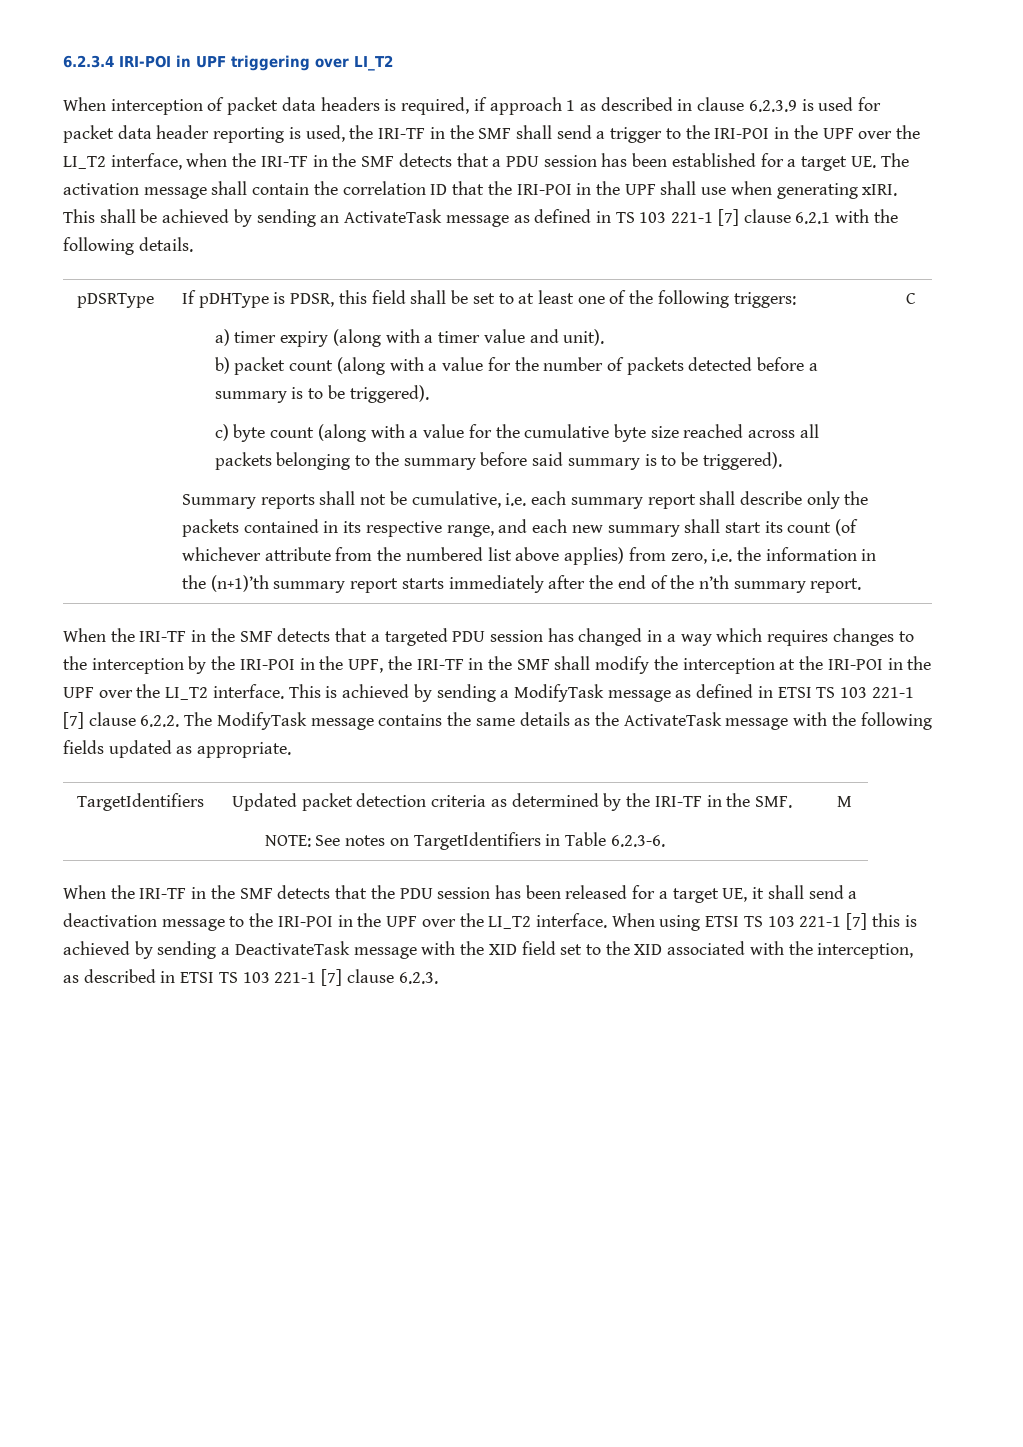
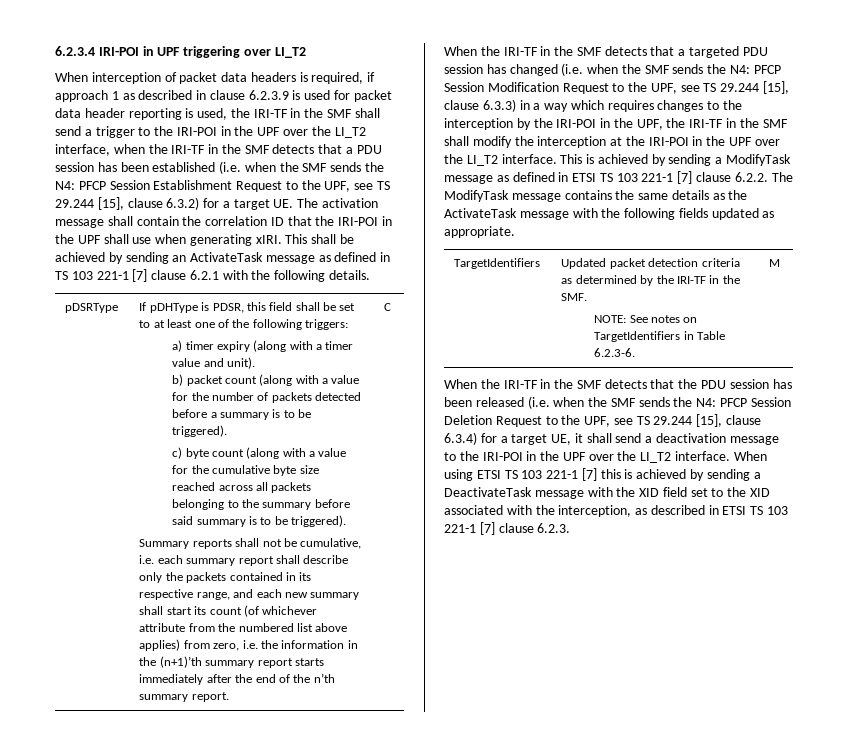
- When interception of packet data headers is required, if approach 1 as described in clause 6.2.3.9 is used for packet data header reporting is used, the IRI-TF in the SMF shall send a trigger to the IRI-POI in the UPF over the LI_T2 interface, when the IRI-TF in the SMF detects that a PDU session has been established for a target UE. The activation message shall contain the correlation ID that the IRI-POI in the UPF shall use when generating xIRI.
+ When interception of packet data headers is required, if approach 1 as described in clause 6.2.3.9 is used for packet data header reporting is used, the IRI-TF in the SMF shall send a trigger to the IRI-POI in the UPF over the LI_T2 interface, when the IRI-TF in the SMF detects that a PDU session has been established (i.e. when the SMF sends the N4: PFCP Session Establishment Request to the UPF, see TS 29.244 [15], clause 6.3.2) for a target UE. The activation message shall contain the correlation ID that the IRI-POI in the UPF shall use when generating xIRI.
- When the IRI-TF in the SMF detects that a targeted PDU session has changed in a way which requires changes to the interception by the IRI-POI in the UPF, the IRI-TF in the SMF shall modify the interception at the IRI-POI in the UPF over the LI_T2 interface.
+ When the IRI-TF in the SMF detects that a targeted PDU session has changed (i.e. when the SMF sends the N4: PFCP Session Modification Request to the UPF, see TS 29.244 [15], clause 6.3.3) in a way which requires changes to the interception by the IRI-POI in the UPF, the IRI-TF in the SMF shall modify the interception at the IRI-POI in the UPF over the LI_T2 interface.
- When the IRI-TF in the SMF detects that the PDU session has been released for a target UE, it shall send a deactivation message to the IRI-POI in the UPF over the LI_T2 interface.
+ When the IRI-TF in the SMF detects that the PDU session has been released (i.e. when the SMF sends the N4: PFCP Session Deletion Request to the UPF, see TS 29.244 [15], clause 6.3.4) for a target UE, it shall send a deactivation message to the IRI-POI in the UPF over the LI_T2 interface.

